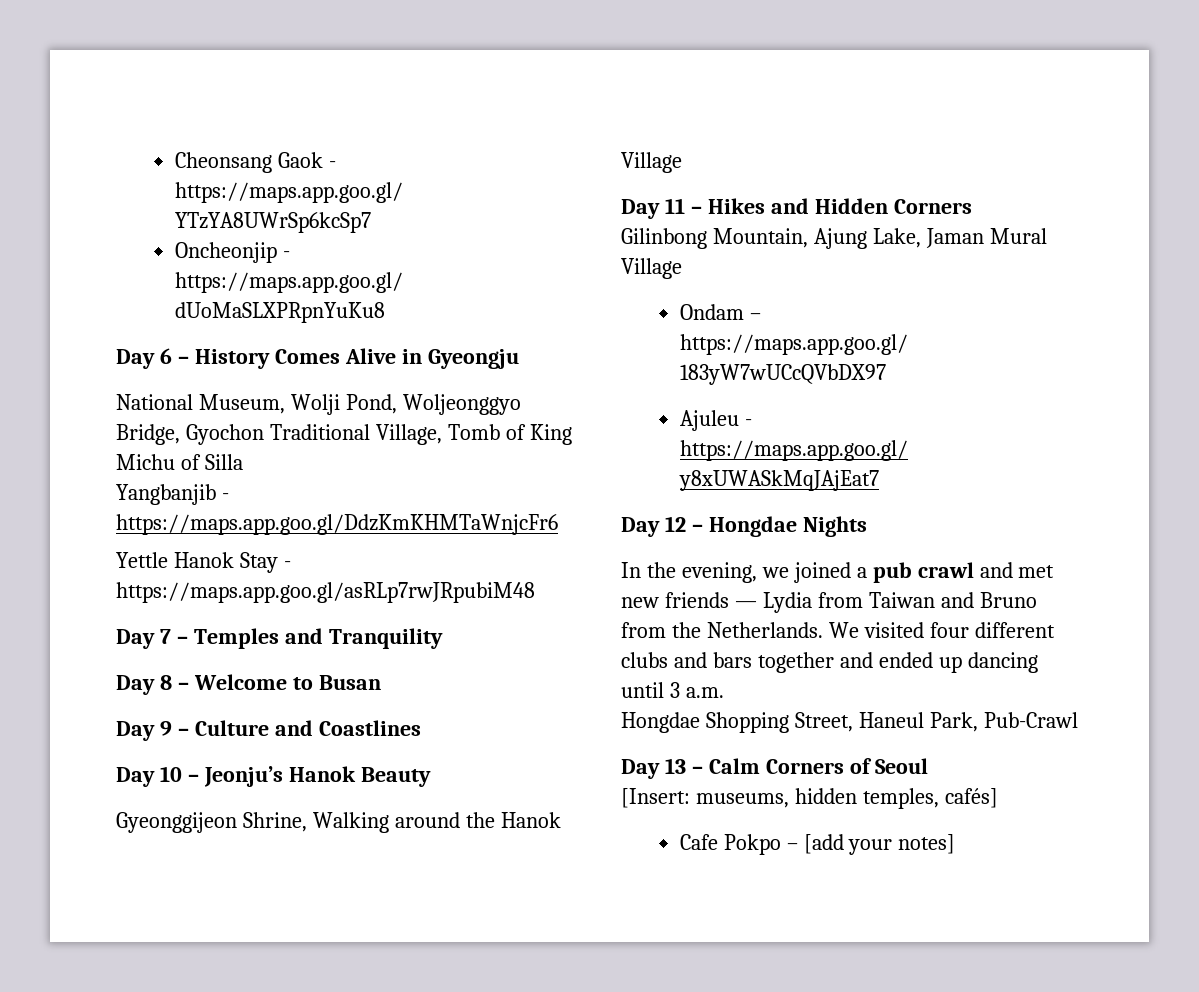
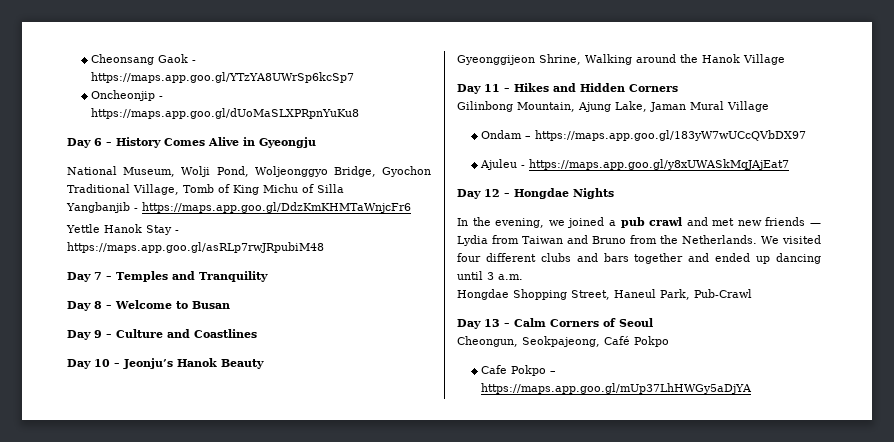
- [Insert: museums, hidden temples, cafés]
+ Cheongun, Seokpajeong, Café Pokpo
- Cafe Pokpo – [add your notes]
+ Cafe Pokpo – https://maps.app.goo.gl/mUp37LhHWGy5aDjYA

